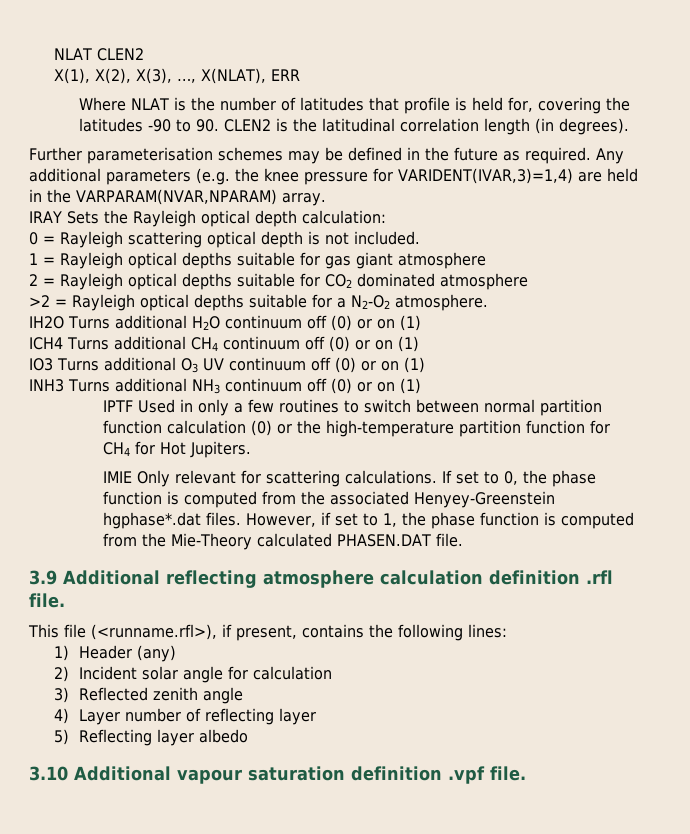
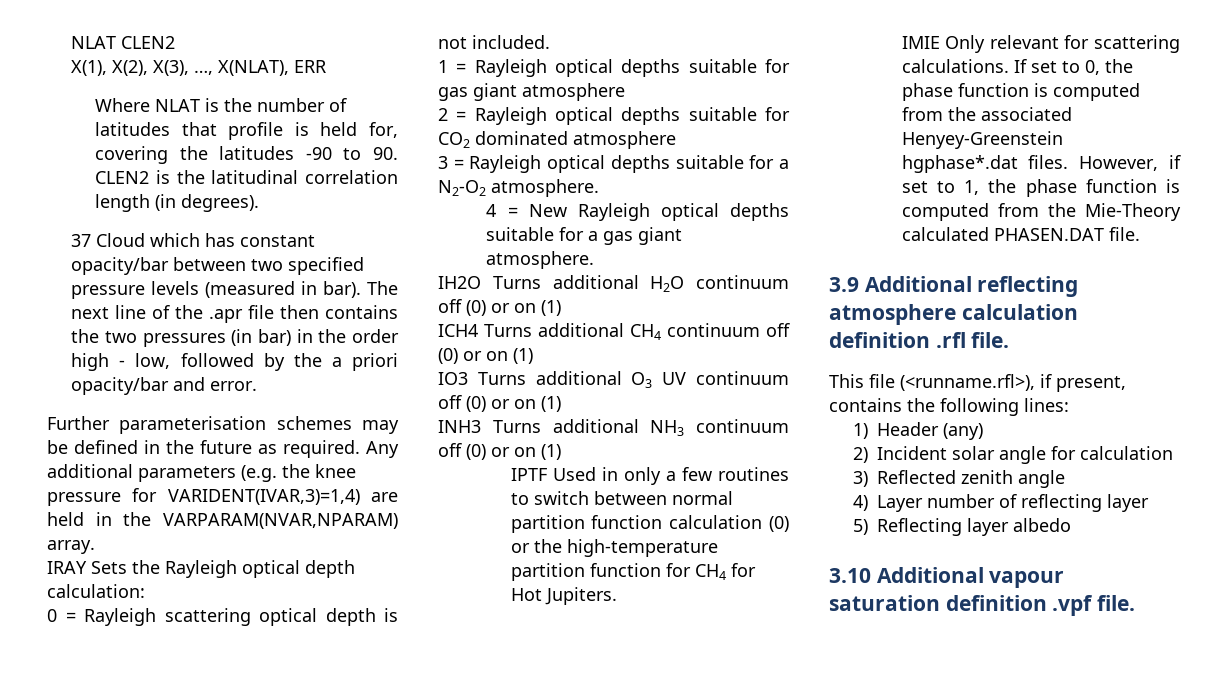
+ 37 Cloud which has constant opacity/bar between two specified pressure levels (measured in bar). The next line of the .apr file then contains the two pressures (in bar) in the order high - low, followed by the a priori opacity/bar and error.
- >2 = Rayleigh optical depths suitable for a N2-O2 atmosphere.
+ 3 = Rayleigh optical depths suitable for a N2-O2 atmosphere.
+ 4 = New Rayleigh optical depths suitable for a gas giant atmosphere.

